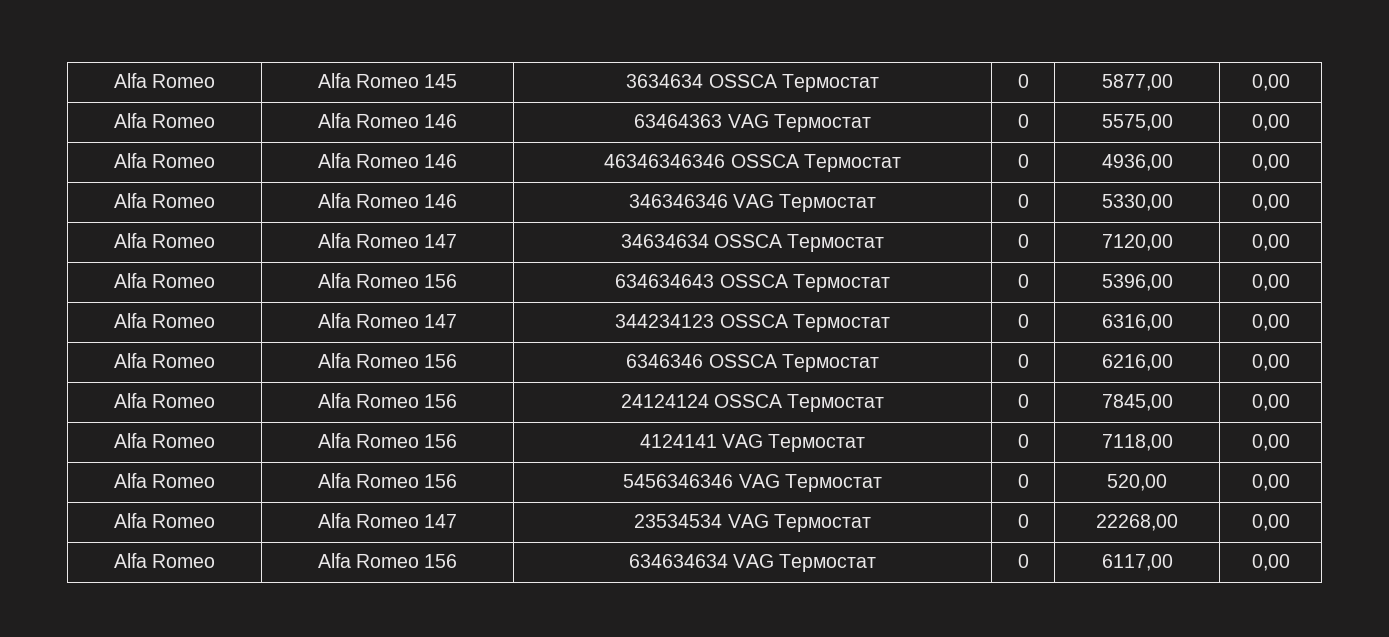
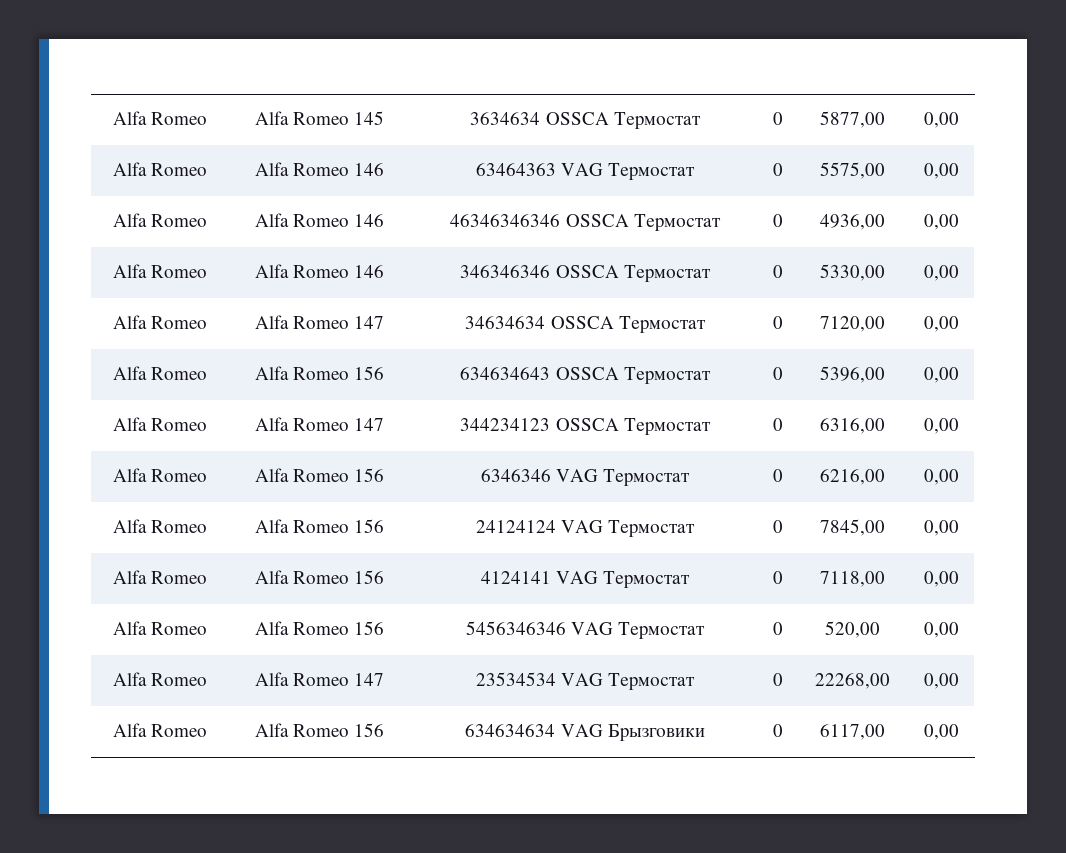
- Alfa Romeo | Alfa Romeo 146 | 346346346 VAG Термостат | 0 | 5330,00 | 0,00
+ Alfa Romeo | Alfa Romeo 146 | 346346346 OSSCA Термостат | 0 | 5330,00 | 0,00
- Alfa Romeo | Alfa Romeo 156 | 6346346 OSSCA Термостат | 0 | 6216,00 | 0,00
+ Alfa Romeo | Alfa Romeo 156 | 6346346 VAG Термостат | 0 | 6216,00 | 0,00
- Alfa Romeo | Alfa Romeo 156 | 24124124 OSSCA Термостат | 0 | 7845,00 | 0,00
+ Alfa Romeo | Alfa Romeo 156 | 24124124 VAG Термостат | 0 | 7845,00 | 0,00
- Alfa Romeo | Alfa Romeo 156 | 634634634 VAG Термостат | 0 | 6117,00 | 0,00
+ Alfa Romeo | Alfa Romeo 156 | 634634634 VAG Брызговики | 0 | 6117,00 | 0,00

